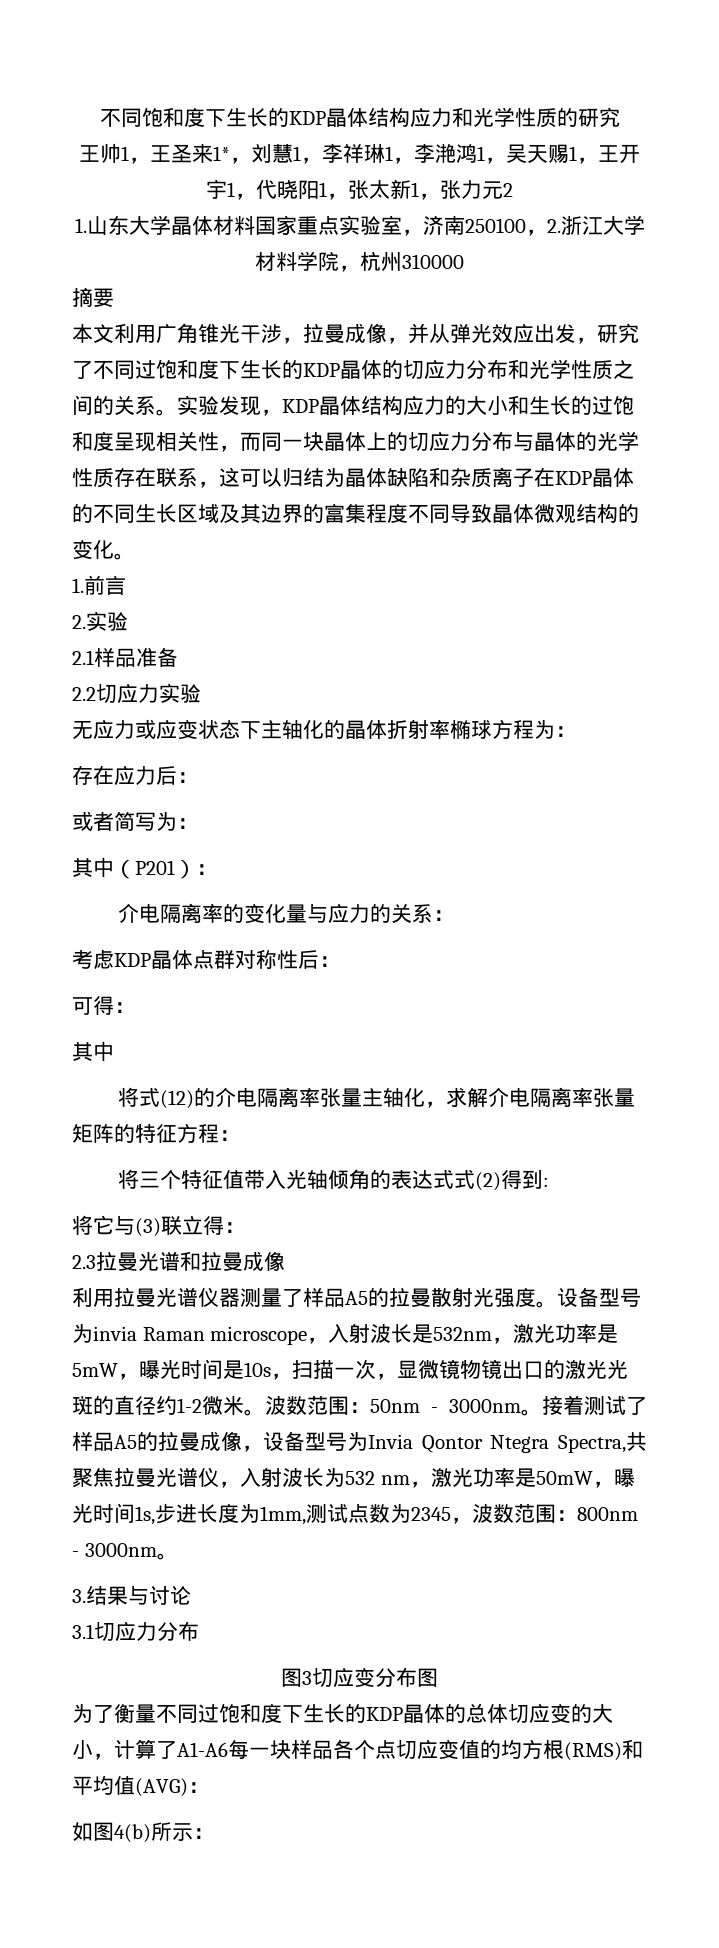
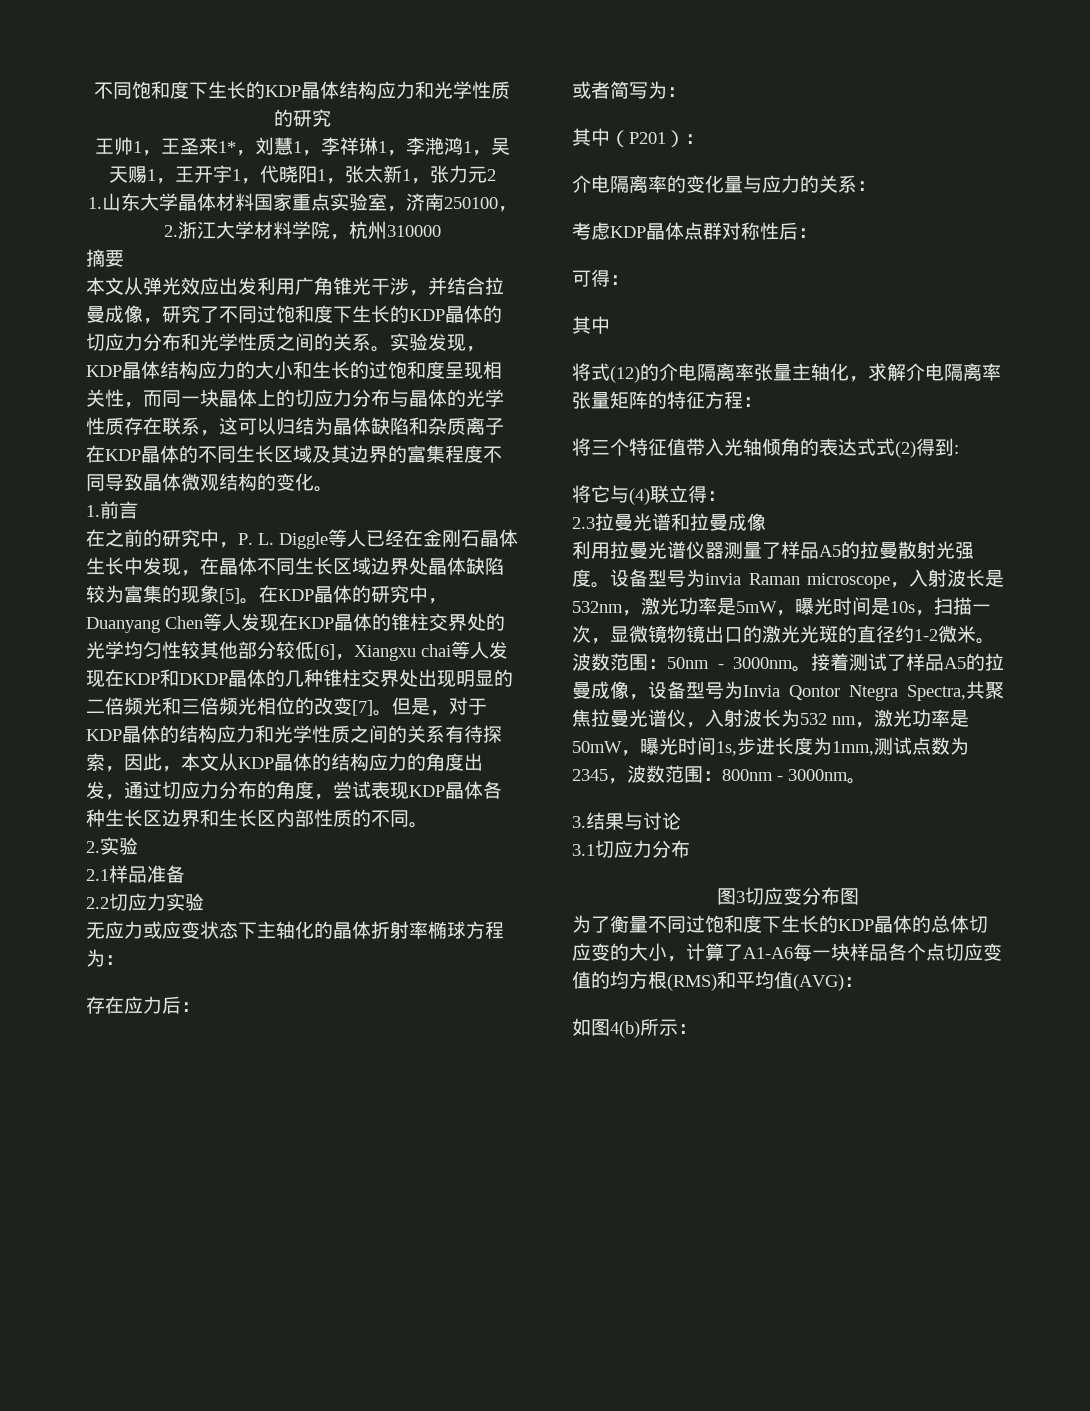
- 本文利用广角锥光干涉，拉曼成像，并从弹光效应出发，研究了不同过饱和度下生长的KDP晶体的切应力分布和光学性质之间的关系。
+ 本文从弹光效应出发利用广角锥光干涉，并结合拉曼成像，研究了不同过饱和度下生长的KDP晶体的切应力分布和光学性质之间的关系。
+ 在之前的研究中，P. L. Diggle等人已经在金刚石晶体生长中发现，在晶体不同生长区域边界处晶体缺陷较为富集的现象[5]。在KDP晶体的研究中，Duanyang Chen等人发现在KDP晶体的锥柱交界处的光学均匀性较其他部分较低[6]，Xiangxu chai等人发现在KDP和DKDP晶体的几种锥柱交界处出现明显的二倍频光和三倍频光相位的改变[7]。但是，对于KDP晶体的结构应力和光学性质之间的关系有待探索，因此，本文从KDP晶体的结构应力的角度出发，通过切应力分布的角度，尝试表现KDP晶体各种生长区边界和生长区内部性质的不同。
- 将它与(3)联立得：
+ 将它与(4)联立得：

